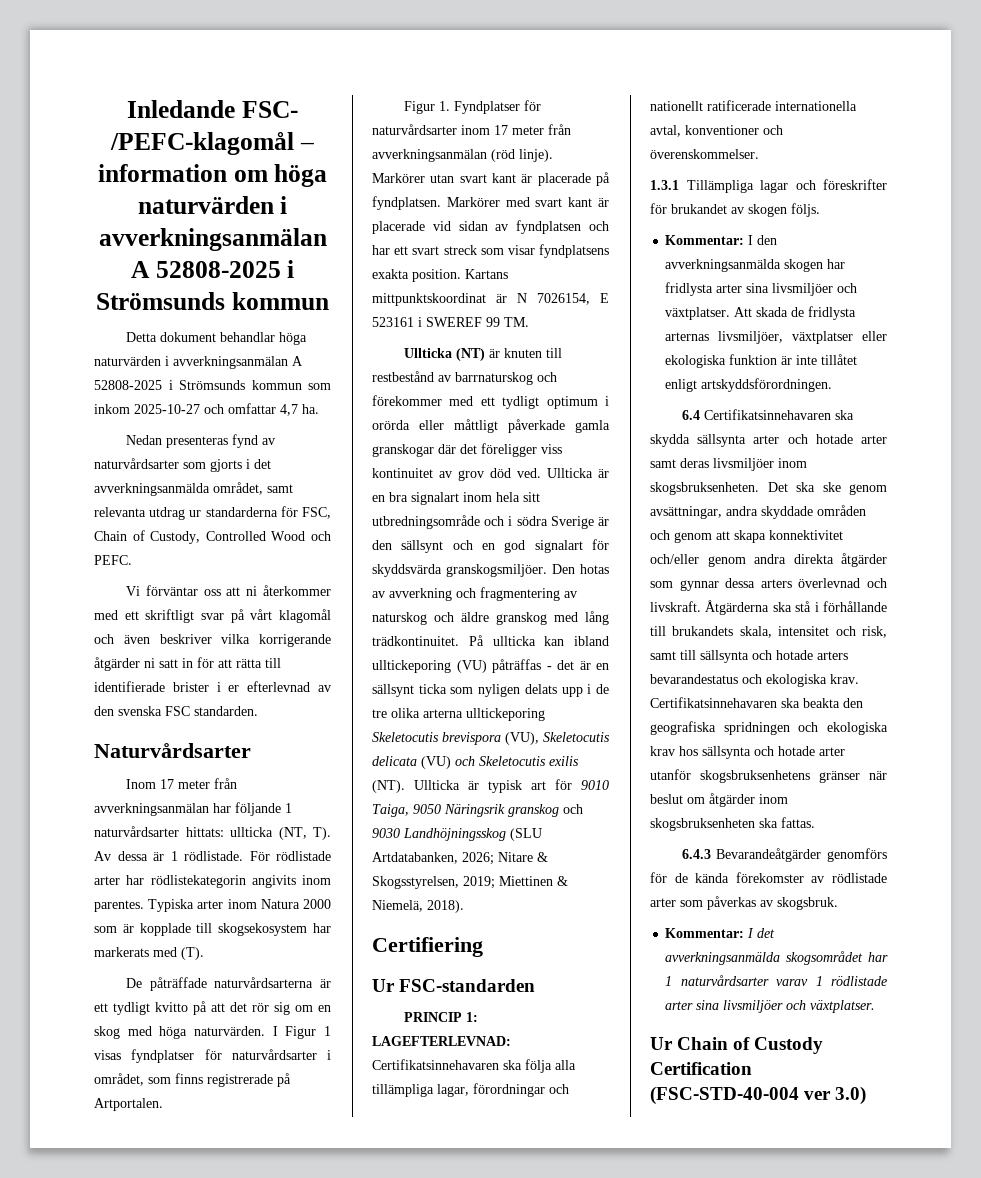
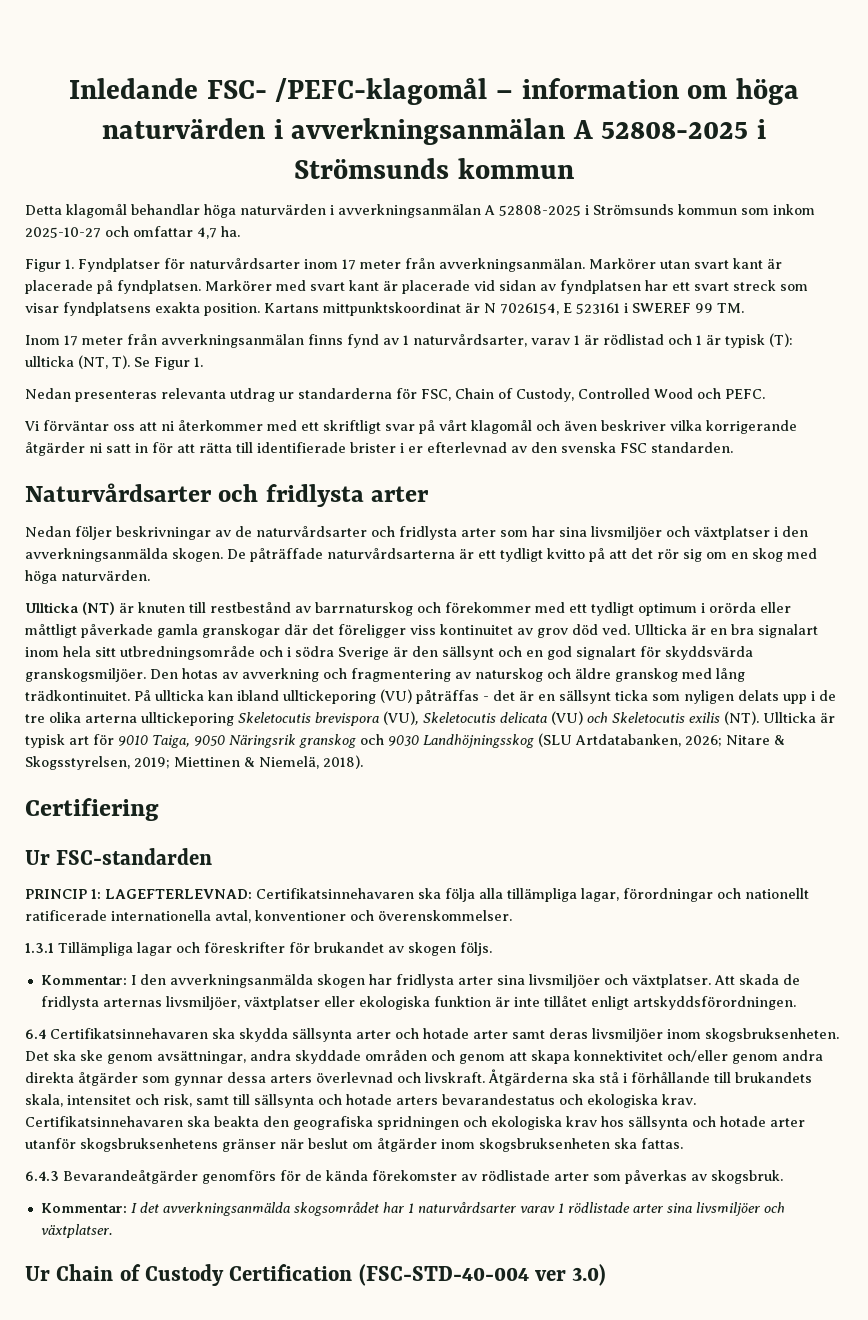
- Detta dokument behandlar höga naturvärden i avverkningsanmälan A 52808-2025 i Strömsunds kommun som inkom 2025-10-27 och omfattar 4,7 ha.
+ Detta klagomål behandlar höga naturvärden i avverkningsanmälan A 52808-2025 i Strömsunds kommun som inkom 2025-10-27 och omfattar 4,7 ha.
- Nedan presenteras fynd av naturvårdsarter som gjorts i det avverkningsanmälda området, samt relevanta utdrag ur standarderna för FSC, Chain of Custody, Controlled Wood och PEFC.
+ Figur 1. Fyndplatser för naturvårdsarter inom 17 meter från avverkningsanmälan. Markörer utan svart kant är placerade på fyndplatsen. Markörer med svart kant är placerade vid sidan av fyndplatsen har ett svart streck som visar fyndplatsens exakta position. Kartans mittpunktskoordinat är N 7026154, E 523161 i SWEREF 99 TM.
+ Inom 17 meter från avverkningsanmälan finns fynd av 1 naturvårdsarter, varav 1 är rödlistad och 1 är typisk (T): ullticka (NT, T). Se Figur 1.
+ Nedan presenteras relevanta utdrag ur standarderna för FSC, Chain of Custody, Controlled Wood och PEFC.
- Naturvårdsarter
- Inom 17 meter från avverkningsanmälan har följande 1 naturvårdsarter hittats: ullticka (NT, T). Av dessa är 1 rödlistade. För rödlistade arter har rödlistekategorin angivits inom parentes. Typiska arter inom Natura 2000 som är kopplade till skogsekosystem har markerats med (T).
- De påträffade naturvårdsarterna är ett tydligt kvitto på att det rör sig om en skog med höga naturvärden. I Figur 1 visas fyndplatser för naturvårdsarter i området, som finns registrerade på Artportalen.
- Figur 1. Fyndplatser för naturvårdsarter inom 17 meter från avverkningsanmälan (röd linje). Markörer utan svart kant är placerade på fyndplatsen. Markörer med svart kant är placerade vid sidan av fyndplatsen och har ett svart streck som visar fyndplatsens exakta position. Kartans mittpunktskoordinat är N 7026154, E 523161 i SWEREF 99 TM.
+ Naturvårdsarter och fridlysta arter
+ Nedan följer beskrivningar av de naturvårdsarter och fridlysta arter som har sina livsmiljöer och växtplatser i den avverkningsanmälda skogen. De påträffade naturvårdsarterna är ett tydligt kvitto på att det rör sig om en skog med höga naturvärden.

